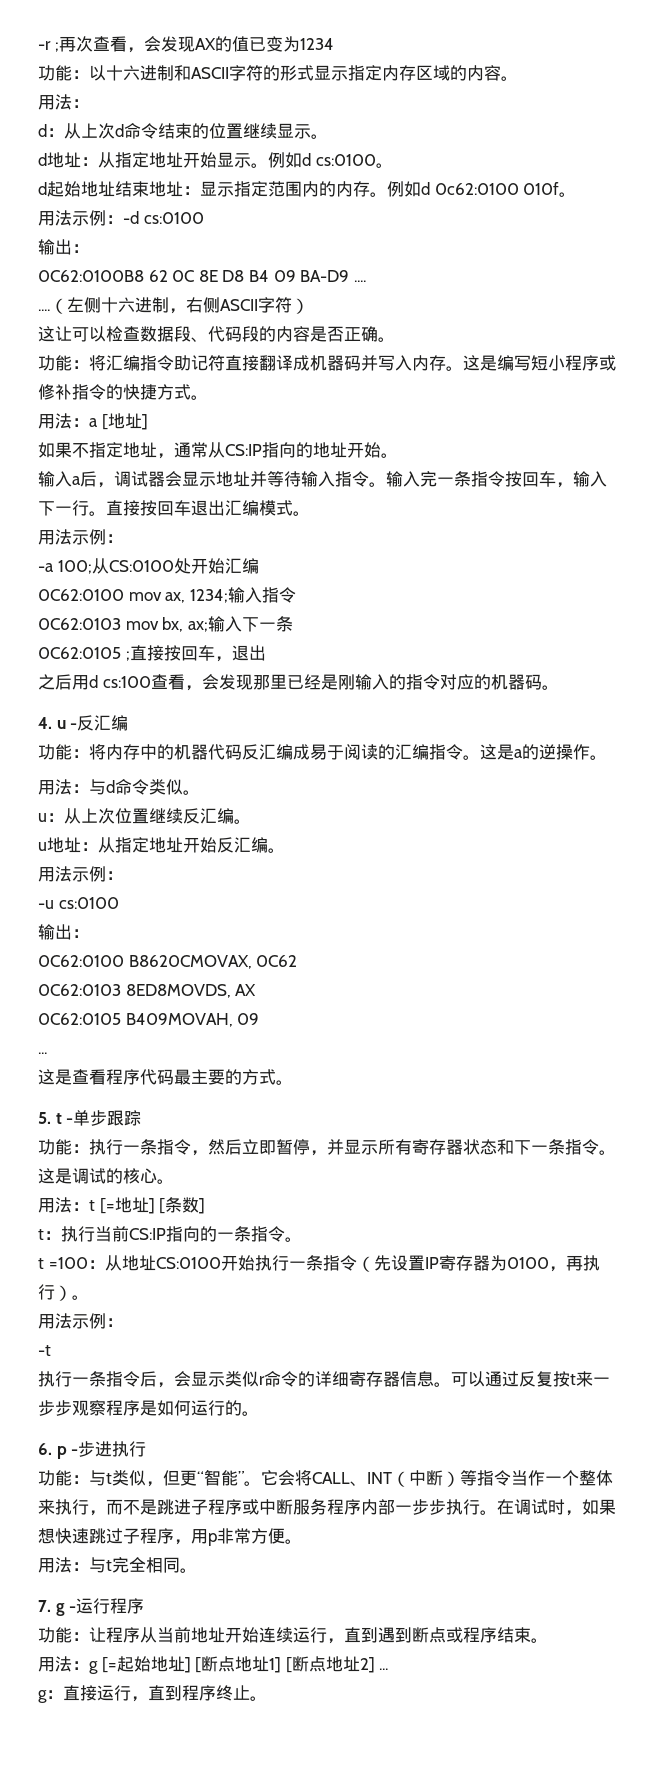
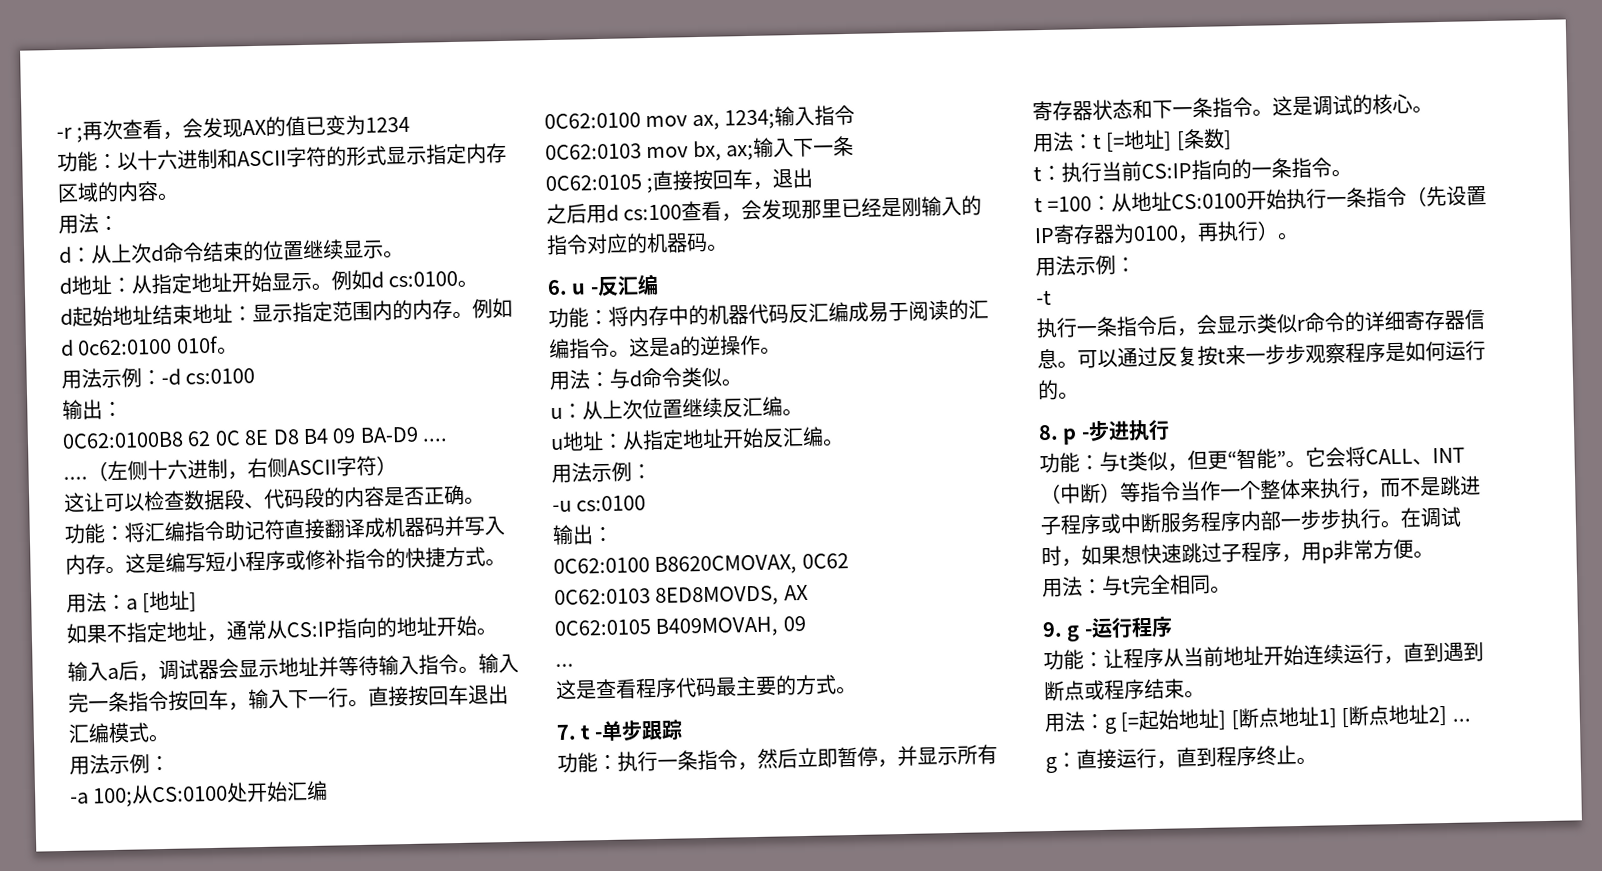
- 4. u -反汇编
+ 6. u -反汇编
- 5. t -单步跟踪
+ 7. t -单步跟踪
- 6. p -步进执行
+ 8. p -步进执行
- 7. g -运行程序
+ 9. g -运行程序

